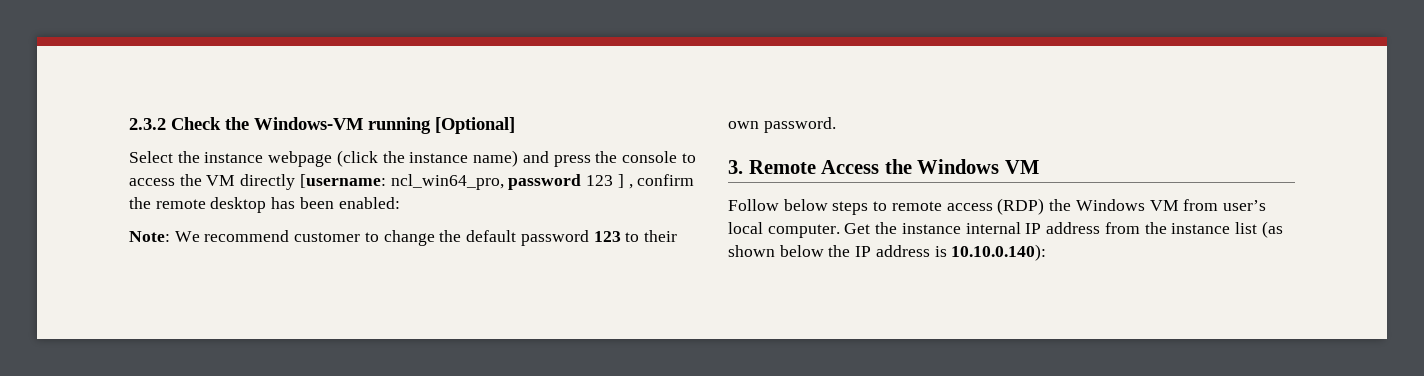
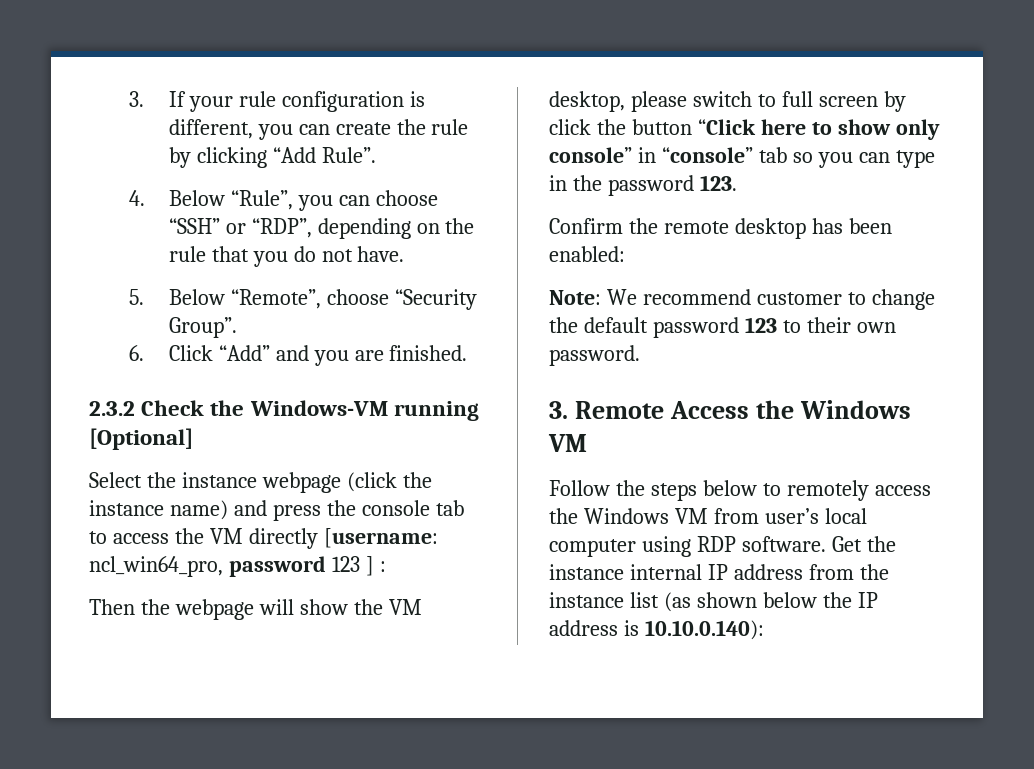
+ 3. If your rule configuration is different, you can create the rule by clicking “Add Rule”.
+ 4. Below “Rule”, you can choose “SSH” or “RDP”, depending on the rule that you do not have.
+ 5. Below “Remote”, choose “Security Group”.
+ 6. Click “Add” and you are finished.
- Select the instance webpage (click the instance name) and press the console to access the VM directly [username: ncl_win64_pro, password 123 ] , confirm the remote desktop has been enabled:
+ Select the instance webpage (click the instance name) and press the console tab to access the VM directly [username: ncl_win64_pro, password 123 ] :
+ Then the webpage will show the VM desktop, please switch to full screen by click the button “Click here to show only console” in “console” tab so you can type in the password 123.
+ Confirm the remote desktop has been enabled:
- Follow below steps to remote access (RDP) the Windows VM from user’s local computer.
+ Follow the steps below to remotely access the Windows VM from user’s local computer using RDP software.

